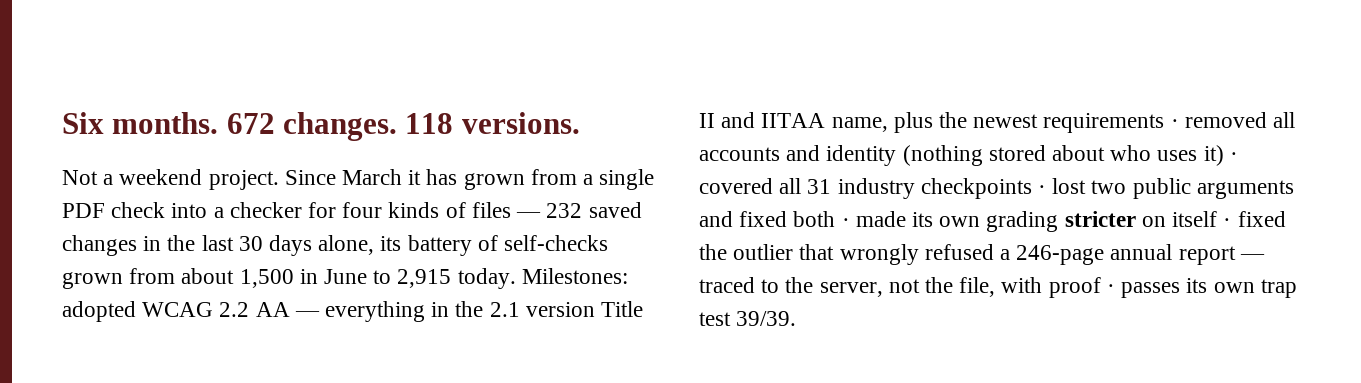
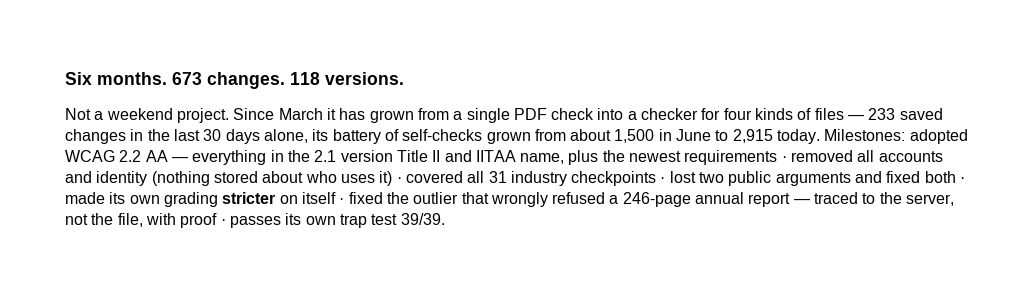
- 672 changes.
+ 673 changes.
- Since March it has grown from a single PDF check into a checker for four kinds of files — 232 saved changes in the last 30 days alone, its battery of self-checks grown from about 1,500 in June to 2,915 today.
+ Since March it has grown from a single PDF check into a checker for four kinds of files — 233 saved changes in the last 30 days alone, its battery of self-checks grown from about 1,500 in June to 2,915 today.

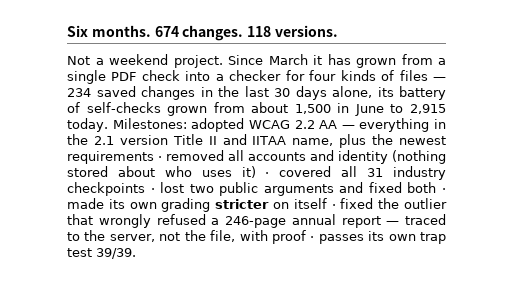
- 673 changes.
+ 674 changes.
- Since March it has grown from a single PDF check into a checker for four kinds of files — 233 saved changes in the last 30 days alone, its battery of self-checks grown from about 1,500 in June to 2,915 today.
+ Since March it has grown from a single PDF check into a checker for four kinds of files — 234 saved changes in the last 30 days alone, its battery of self-checks grown from about 1,500 in June to 2,915 today.

